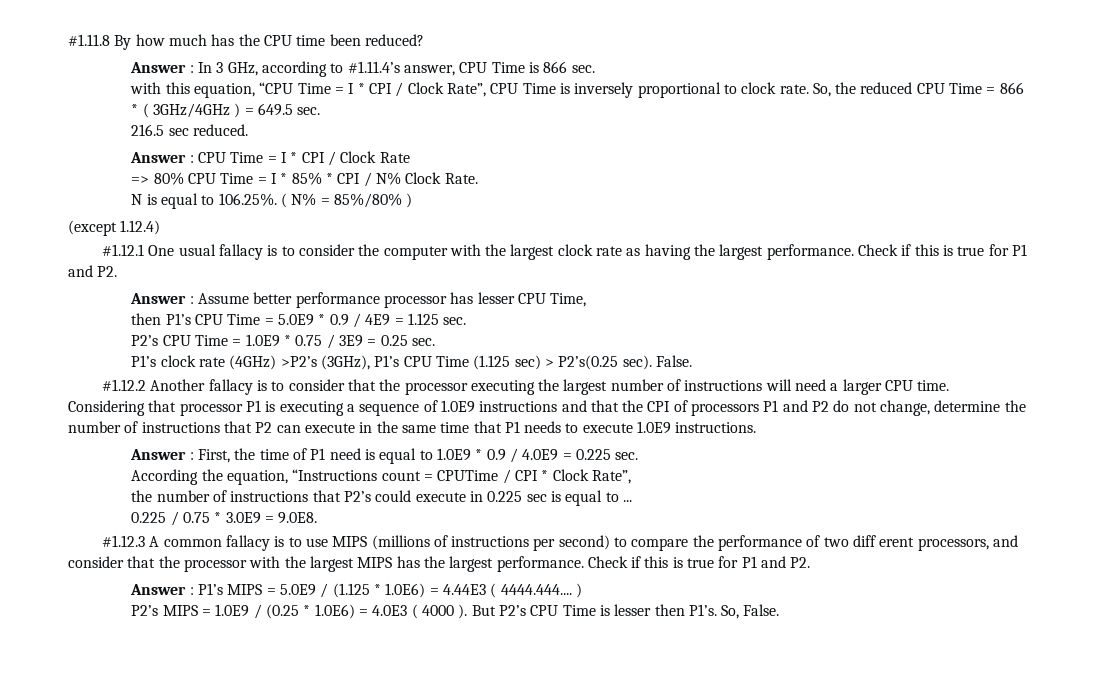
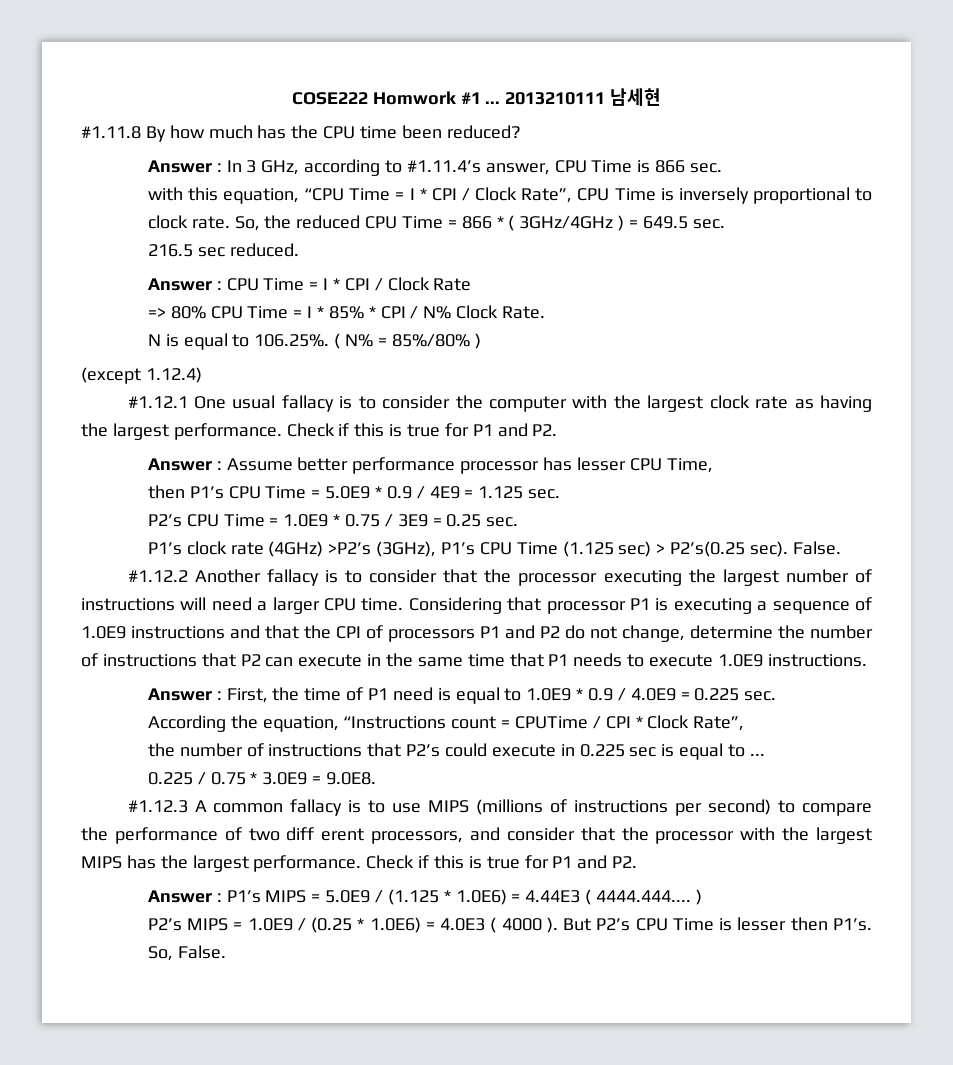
+ COSE222 Homwork #1 ... 2013210111 남세현

